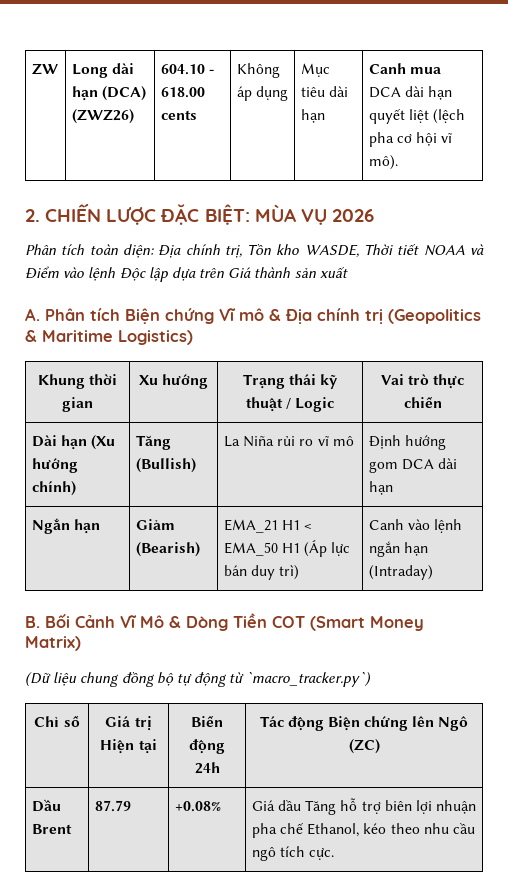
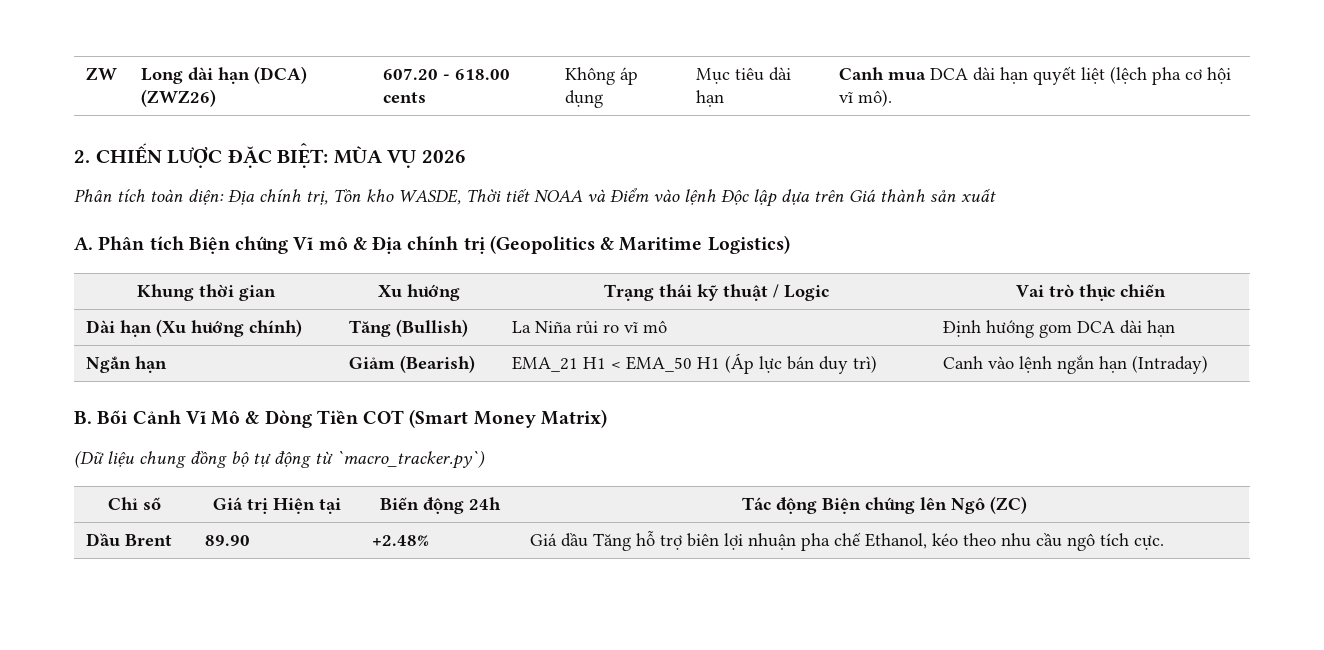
- ZW | Long dài hạn (DCA) (ZWZ26) | 604.10 - 618.00 cents | Không áp dụng | Mục tiêu dài hạn | Canh mua DCA dài hạn quyết liệt (lệch pha cơ hội vĩ mô).
+ ZW | Long dài hạn (DCA) (ZWZ26) | 607.20 - 618.00 cents | Không áp dụng | Mục tiêu dài hạn | Canh mua DCA dài hạn quyết liệt (lệch pha cơ hội vĩ mô).
- Dầu Brent | 87.79 | +0.08% | Giá dầu Tăng hỗ trợ biên lợi nhuận pha chế Ethanol, kéo theo nhu cầu ngô tích cực.
+ Dầu Brent | 89.90 | +2.48% | Giá dầu Tăng hỗ trợ biên lợi nhuận pha chế Ethanol, kéo theo nhu cầu ngô tích cực.

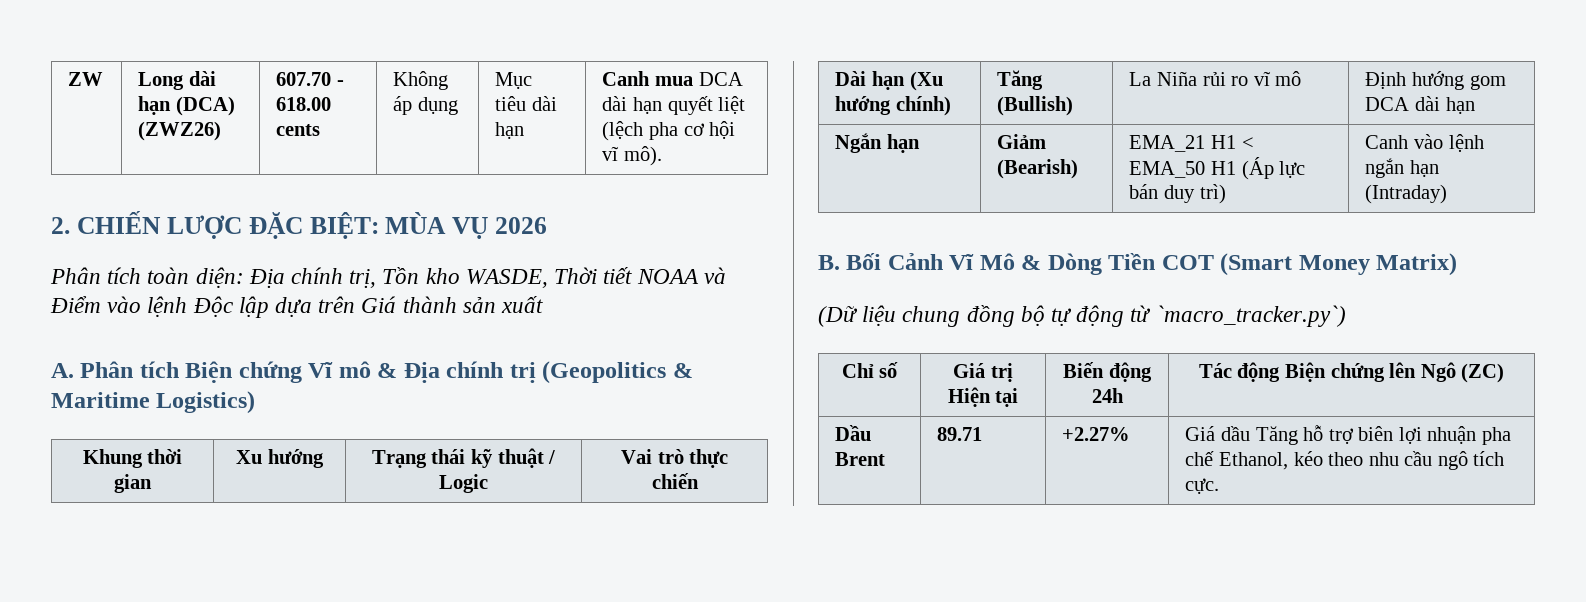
- ZW | Long dài hạn (DCA) (ZWZ26) | 607.20 - 618.00 cents | Không áp dụng | Mục tiêu dài hạn | Canh mua DCA dài hạn quyết liệt (lệch pha cơ hội vĩ mô).
+ ZW | Long dài hạn (DCA) (ZWZ26) | 607.70 - 618.00 cents | Không áp dụng | Mục tiêu dài hạn | Canh mua DCA dài hạn quyết liệt (lệch pha cơ hội vĩ mô).
- Dầu Brent | 89.90 | +2.48% | Giá dầu Tăng hỗ trợ biên lợi nhuận pha chế Ethanol, kéo theo nhu cầu ngô tích cực.
+ Dầu Brent | 89.71 | +2.27% | Giá dầu Tăng hỗ trợ biên lợi nhuận pha chế Ethanol, kéo theo nhu cầu ngô tích cực.

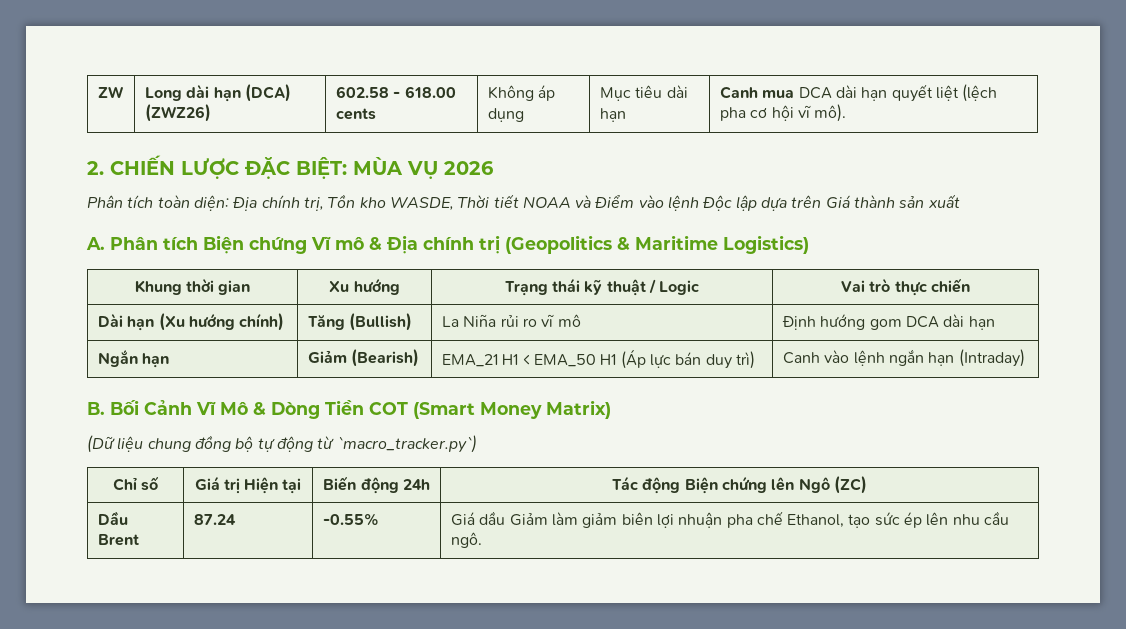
- ZW | Long dài hạn (DCA) (ZWZ26) | 607.70 - 618.00 cents | Không áp dụng | Mục tiêu dài hạn | Canh mua DCA dài hạn quyết liệt (lệch pha cơ hội vĩ mô).
+ ZW | Long dài hạn (DCA) (ZWZ26) | 602.58 - 618.00 cents | Không áp dụng | Mục tiêu dài hạn | Canh mua DCA dài hạn quyết liệt (lệch pha cơ hội vĩ mô).
- Dầu Brent | 89.71 | +2.27% | Giá dầu Tăng hỗ trợ biên lợi nhuận pha chế Ethanol, kéo theo nhu cầu ngô tích cực.
+ Dầu Brent | 87.24 | -0.55% | Giá dầu Giảm làm giảm biên lợi nhuận pha chế Ethanol, tạo sức ép lên nhu cầu ngô.

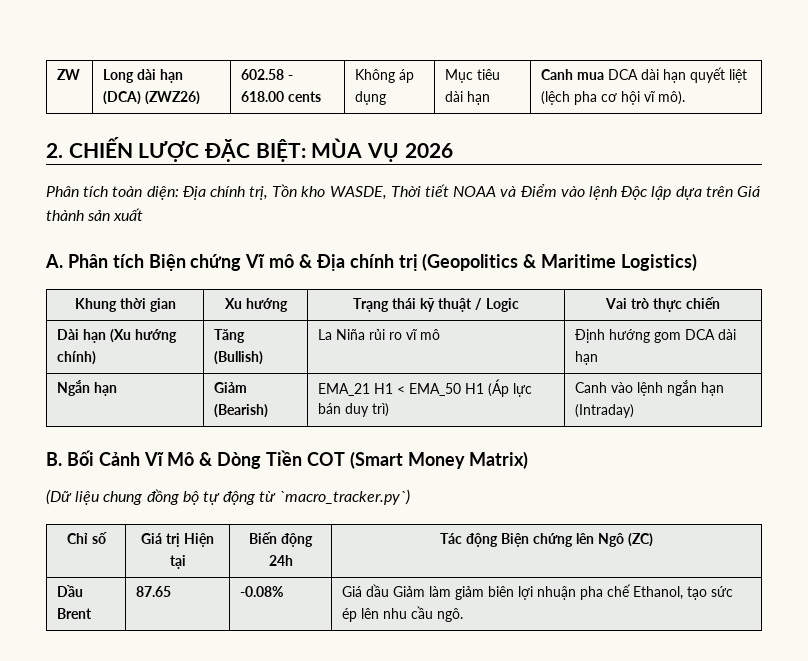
- Dầu Brent | 87.24 | -0.55% | Giá dầu Giảm làm giảm biên lợi nhuận pha chế Ethanol, tạo sức ép lên nhu cầu ngô.
+ Dầu Brent | 87.65 | -0.08% | Giá dầu Giảm làm giảm biên lợi nhuận pha chế Ethanol, tạo sức ép lên nhu cầu ngô.

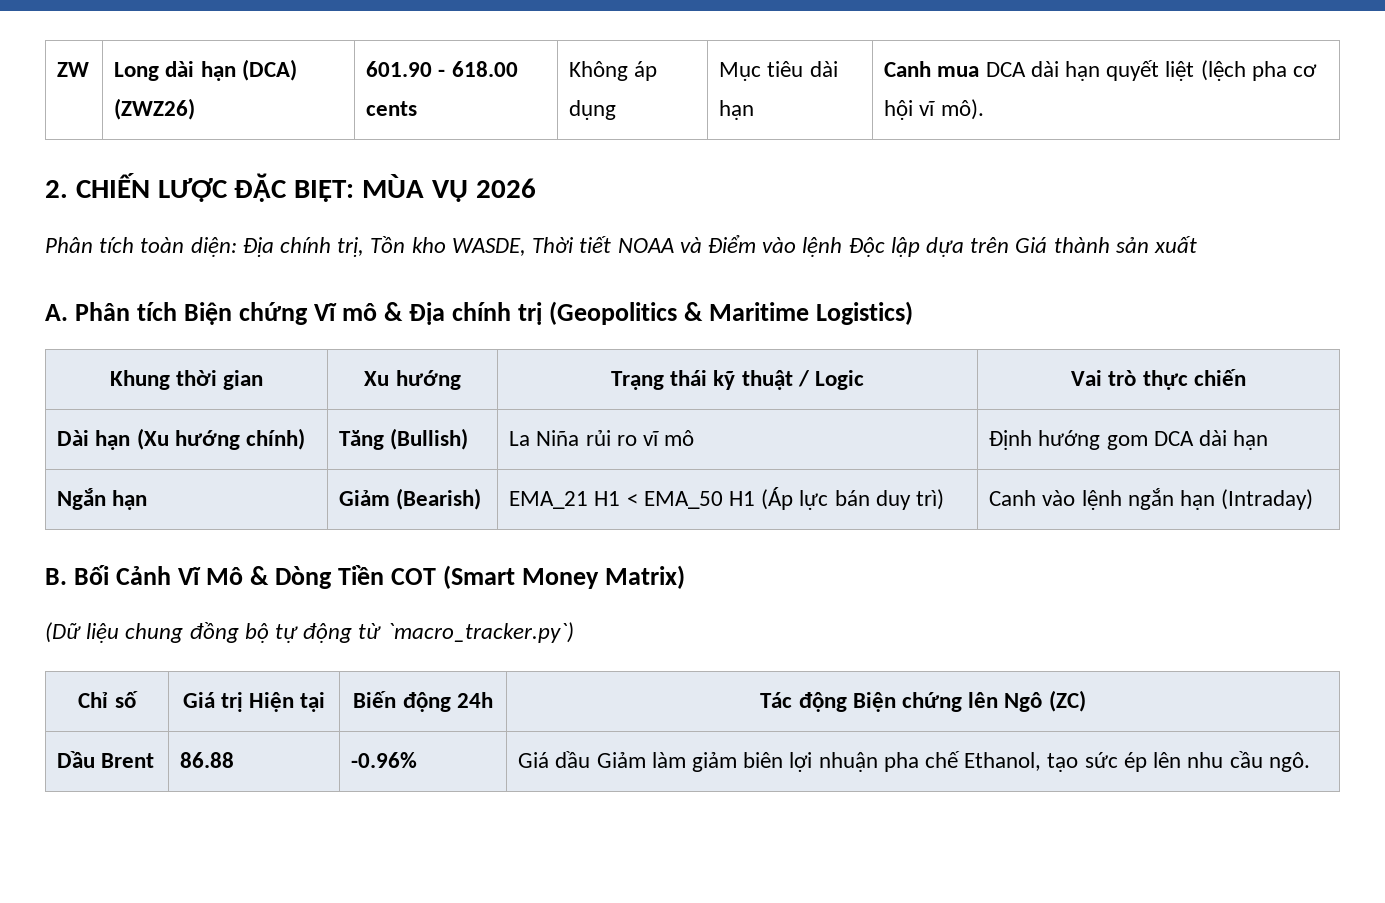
- ZW | Long dài hạn (DCA) (ZWZ26) | 602.58 - 618.00 cents | Không áp dụng | Mục tiêu dài hạn | Canh mua DCA dài hạn quyết liệt (lệch pha cơ hội vĩ mô).
+ ZW | Long dài hạn (DCA) (ZWZ26) | 601.90 - 618.00 cents | Không áp dụng | Mục tiêu dài hạn | Canh mua DCA dài hạn quyết liệt (lệch pha cơ hội vĩ mô).
- Dầu Brent | 87.65 | -0.08% | Giá dầu Giảm làm giảm biên lợi nhuận pha chế Ethanol, tạo sức ép lên nhu cầu ngô.
+ Dầu Brent | 86.88 | -0.96% | Giá dầu Giảm làm giảm biên lợi nhuận pha chế Ethanol, tạo sức ép lên nhu cầu ngô.

